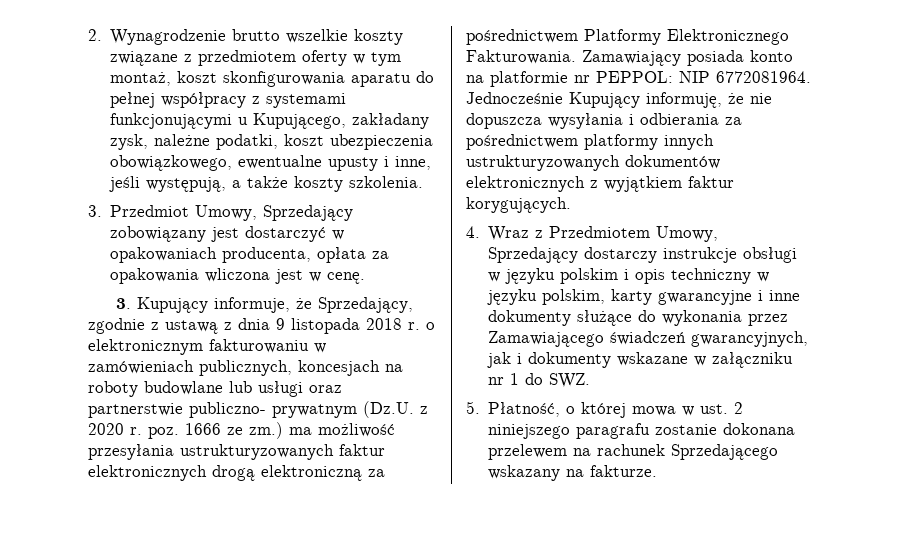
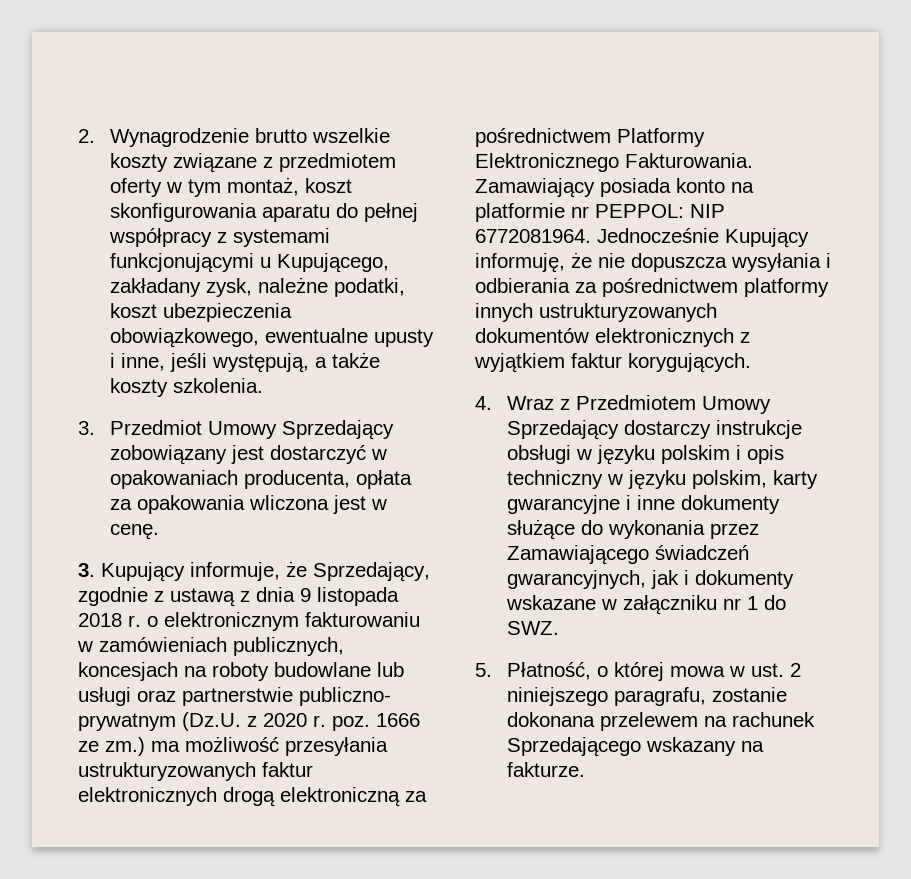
- 3. Przedmiot Umowy, Sprzedający zobowiązany jest dostarczyć w opakowaniach producenta, opłata za opakowania wliczona jest w cenę.
+ 3. Przedmiot Umowy Sprzedający zobowiązany jest dostarczyć w opakowaniach producenta, opłata za opakowania wliczona jest w cenę.
- 4. Wraz z Przedmiotem Umowy, Sprzedający dostarczy instrukcje obsługi w języku polskim i opis techniczny w języku polskim, karty gwarancyjne i inne dokumenty służące do wykonania przez Zamawiającego świadczeń gwarancyjnych, jak i dokumenty wskazane w załączniku nr 1 do SWZ.
+ 4. Wraz z Przedmiotem Umowy Sprzedający dostarczy instrukcje obsługi w języku polskim i opis techniczny w języku polskim, karty gwarancyjne i inne dokumenty służące do wykonania przez Zamawiającego świadczeń gwarancyjnych, jak i dokumenty wskazane w załączniku nr 1 do SWZ.
- 5. Płatność, o której mowa w ust. 2 niniejszego paragrafu zostanie dokonana przelewem na rachunek Sprzedającego wskazany na fakturze.
+ 5. Płatność, o której mowa w ust. 2 niniejszego paragrafu, zostanie dokonana przelewem na rachunek Sprzedającego wskazany na fakturze.

